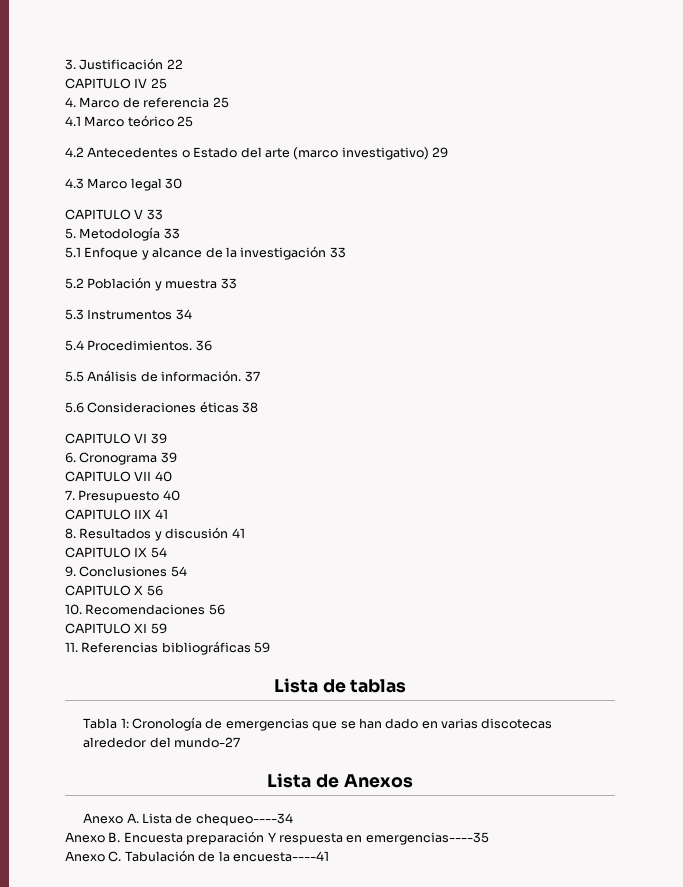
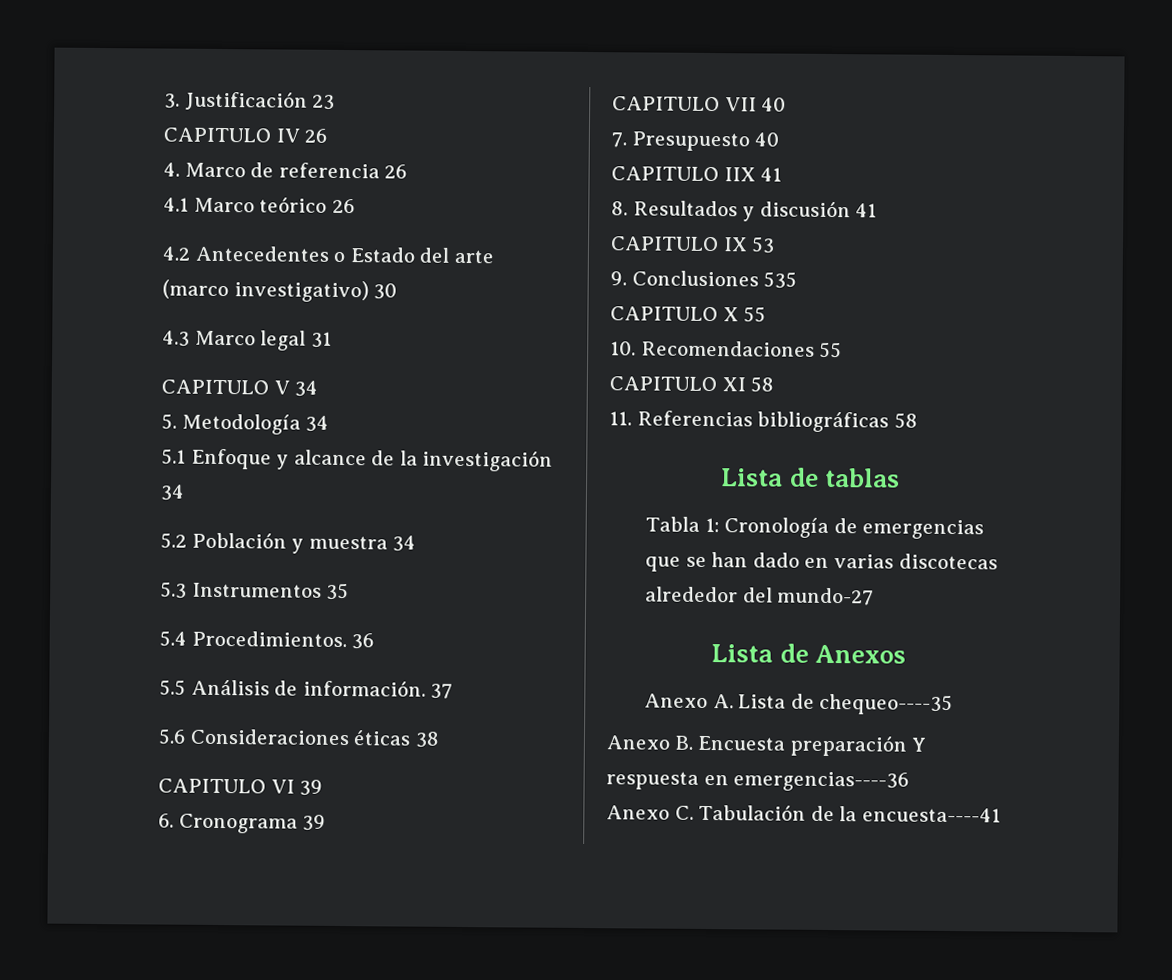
- 3. Justificación 22
+ 3. Justificación 23
- CAPITULO IV 25
+ CAPITULO IV 26
- 4. Marco de referencia 25
+ 4. Marco de referencia 26
- 4.1 Marco teórico 25
+ 4.1 Marco teórico 26
- 4.2 Antecedentes o Estado del arte (marco investigativo) 29
+ 4.2 Antecedentes o Estado del arte (marco investigativo) 30
- 4.3 Marco legal 30
+ 4.3 Marco legal 31
- CAPITULO V 33
+ CAPITULO V 34
- 5. Metodología 33
+ 5. Metodología 34
- 5.1 Enfoque y alcance de la investigación 33
+ 5.1 Enfoque y alcance de la investigación 34
- 5.2 Población y muestra 33
+ 5.2 Población y muestra 34
- 5.3 Instrumentos 34
+ 5.3 Instrumentos 35
- CAPITULO IX 54
+ CAPITULO IX 53
- 9. Conclusiones 54
+ 9. Conclusiones 535
- CAPITULO X 56
+ CAPITULO X 55
- 10. Recomendaciones 56
+ 10. Recomendaciones 55
- CAPITULO XI 59
+ CAPITULO XI 58
- 11. Referencias bibliográficas 59
+ 11. Referencias bibliográficas 58
- Anexo A. Lista de chequeo----34
+ Anexo A. Lista de chequeo----35
- Anexo B. Encuesta preparación Y respuesta en emergencias----35
+ Anexo B. Encuesta preparación Y respuesta en emergencias----36

